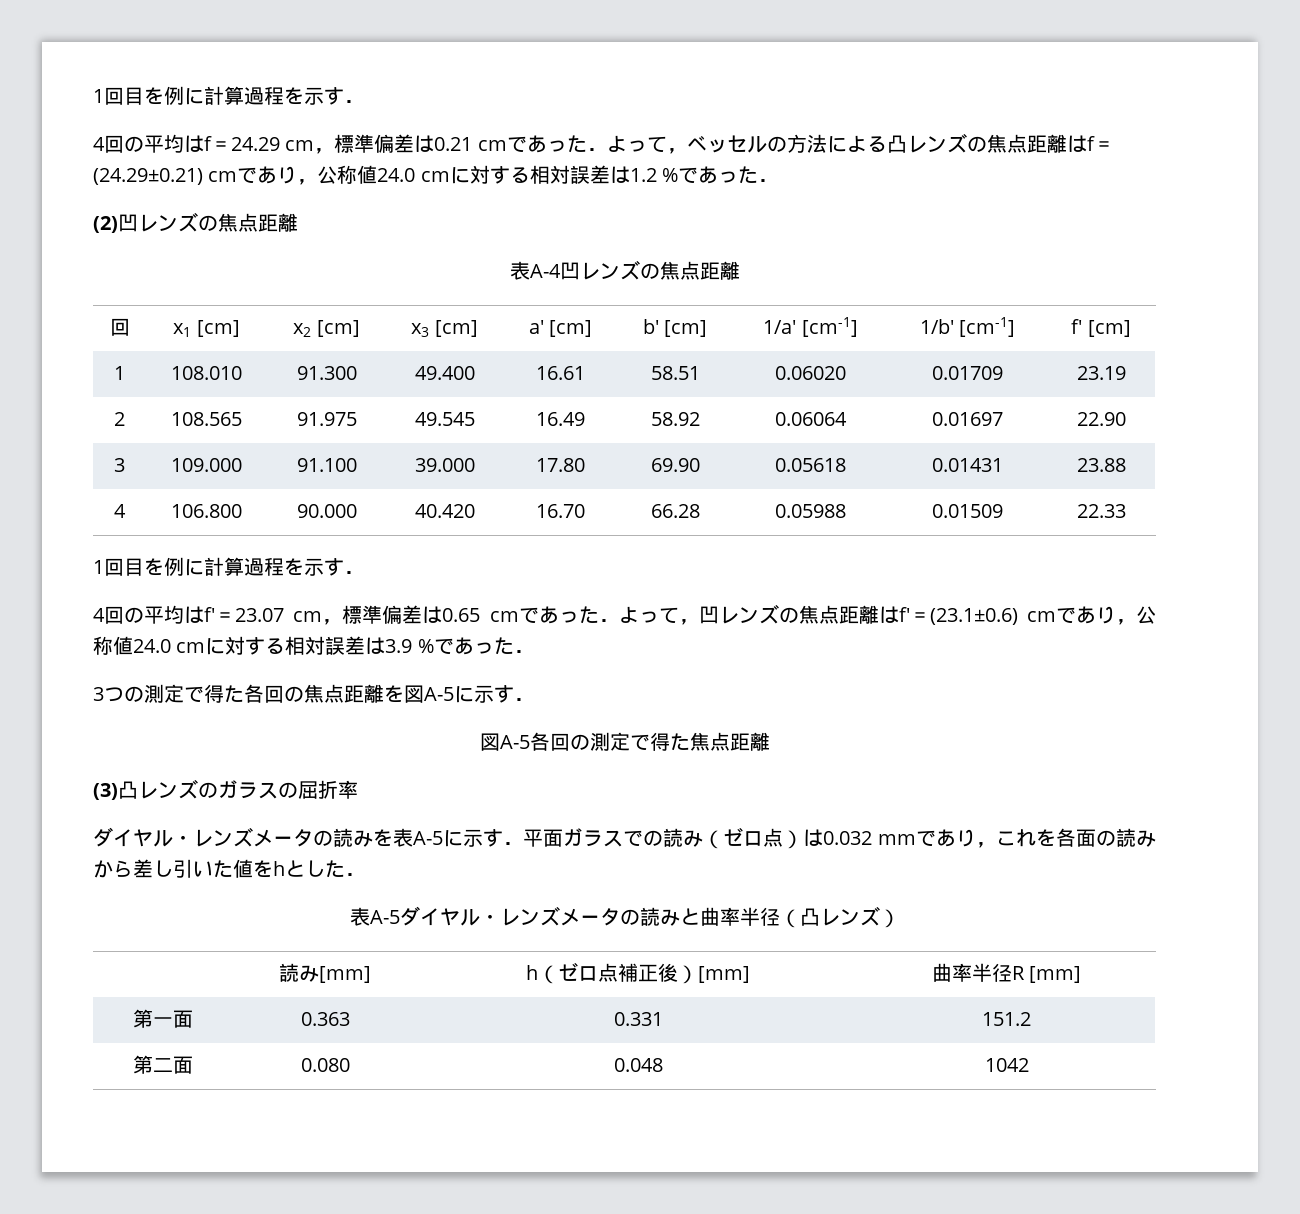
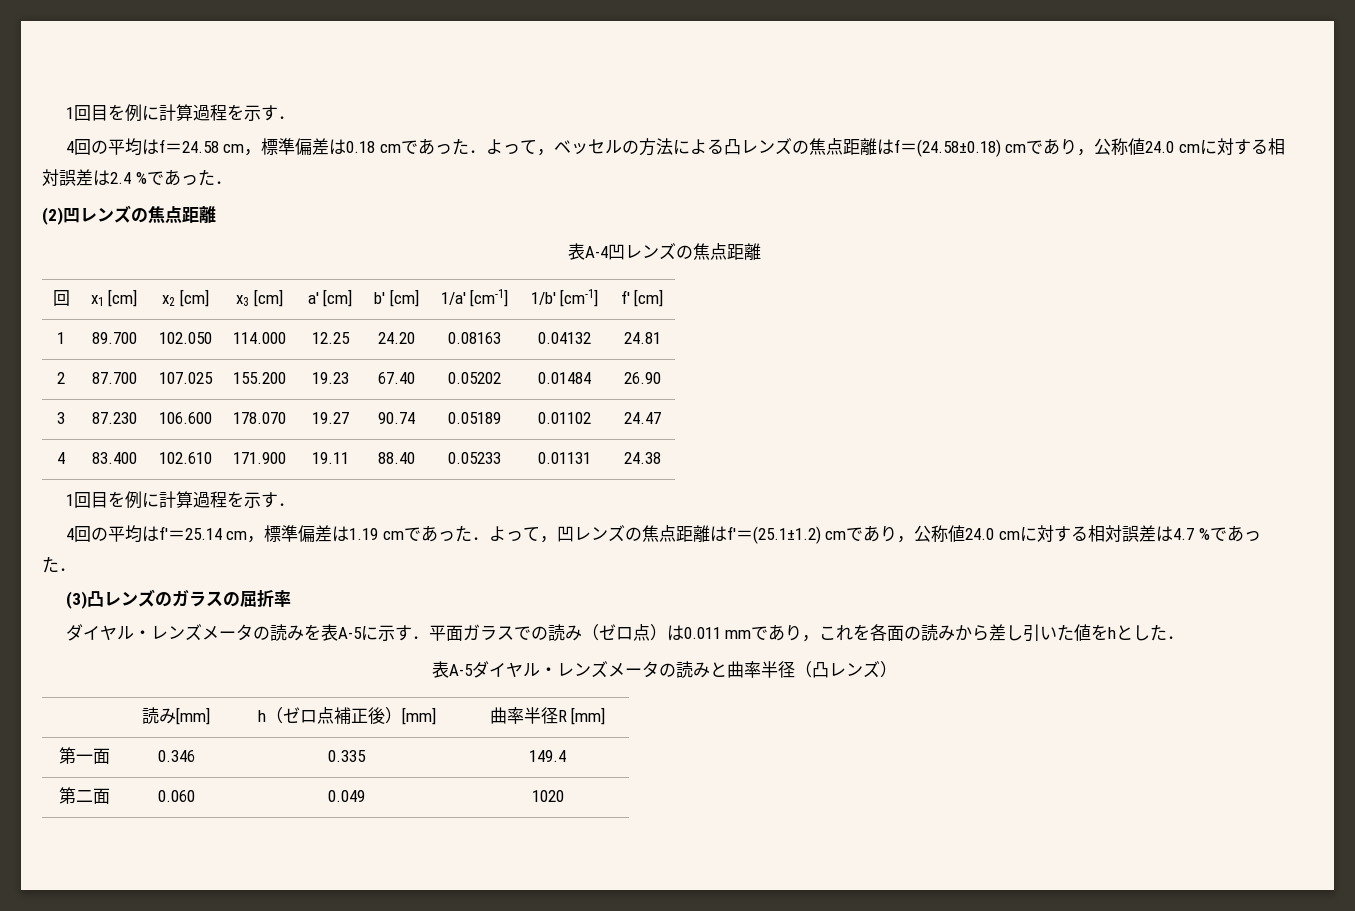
- 4回の平均はf＝24.29 cm，標準偏差は0.21 cmであった．よって，ベッセルの方法による凸レンズの焦点距離はf＝(24.29±0.21) cmであり，公称値24.0 cmに対する相対誤差は1.2 %であった．
+ 4回の平均はf＝24.58 cm，標準偏差は0.18 cmであった．よって，ベッセルの方法による凸レンズの焦点距離はf＝(24.58±0.18) cmであり，公称値24.0 cmに対する相対誤差は2.4 %であった．
- 1 | 108.010 | 91.300 | 49.400 | 16.61 | 58.51 | 0.06020 | 0.01709 | 23.19
- 2 | 108.565 | 91.975 | 49.545 | 16.49 | 58.92 | 0.06064 | 0.01697 | 22.90
- 3 | 109.000 | 91.100 | 39.000 | 17.80 | 69.90 | 0.05618 | 0.01431 | 23.88
- 4 | 106.800 | 90.000 | 40.420 | 16.70 | 66.28 | 0.05988 | 0.01509 | 22.33
+ 1 | 89.700 | 102.050 | 114.000 | 12.25 | 24.20 | 0.08163 | 0.04132 | 24.81
+ 2 | 87.700 | 107.025 | 155.200 | 19.23 | 67.40 | 0.05202 | 0.01484 | 26.90
+ 3 | 87.230 | 106.600 | 178.070 | 19.27 | 90.74 | 0.05189 | 0.01102 | 24.47
+ 4 | 83.400 | 102.610 | 171.900 | 19.11 | 88.40 | 0.05233 | 0.01131 | 24.38
- 4回の平均はf′＝23.07 cm，標準偏差は0.65 cmであった．よって，凹レンズの焦点距離はf′＝(23.1±0.6) cmであり，公称値24.0 cmに対する相対誤差は3.9 %であった．
- 3つの測定で得た各回の焦点距離を図A-5に示す．
- 図A-5各回の測定で得た焦点距離
+ 4回の平均はf′＝25.14 cm，標準偏差は1.19 cmであった．よって，凹レンズの焦点距離はf′＝(25.1±1.2) cmであり，公称値24.0 cmに対する相対誤差は4.7 %であった．
- ダイヤル・レンズメータの読みを表A-5に示す．平面ガラスでの読み（ゼロ点）は0.032 mmであり，これを各面の読みから差し引いた値をhとした．
+ ダイヤル・レンズメータの読みを表A-5に示す．平面ガラスでの読み（ゼロ点）は0.011 mmであり，これを各面の読みから差し引いた値をhとした．
- 第一面 | 0.363 | 0.331 | 151.2
+ 第一面 | 0.346 | 0.335 | 149.4
- 第二面 | 0.080 | 0.048 | 1042
+ 第二面 | 0.060 | 0.049 | 1020

